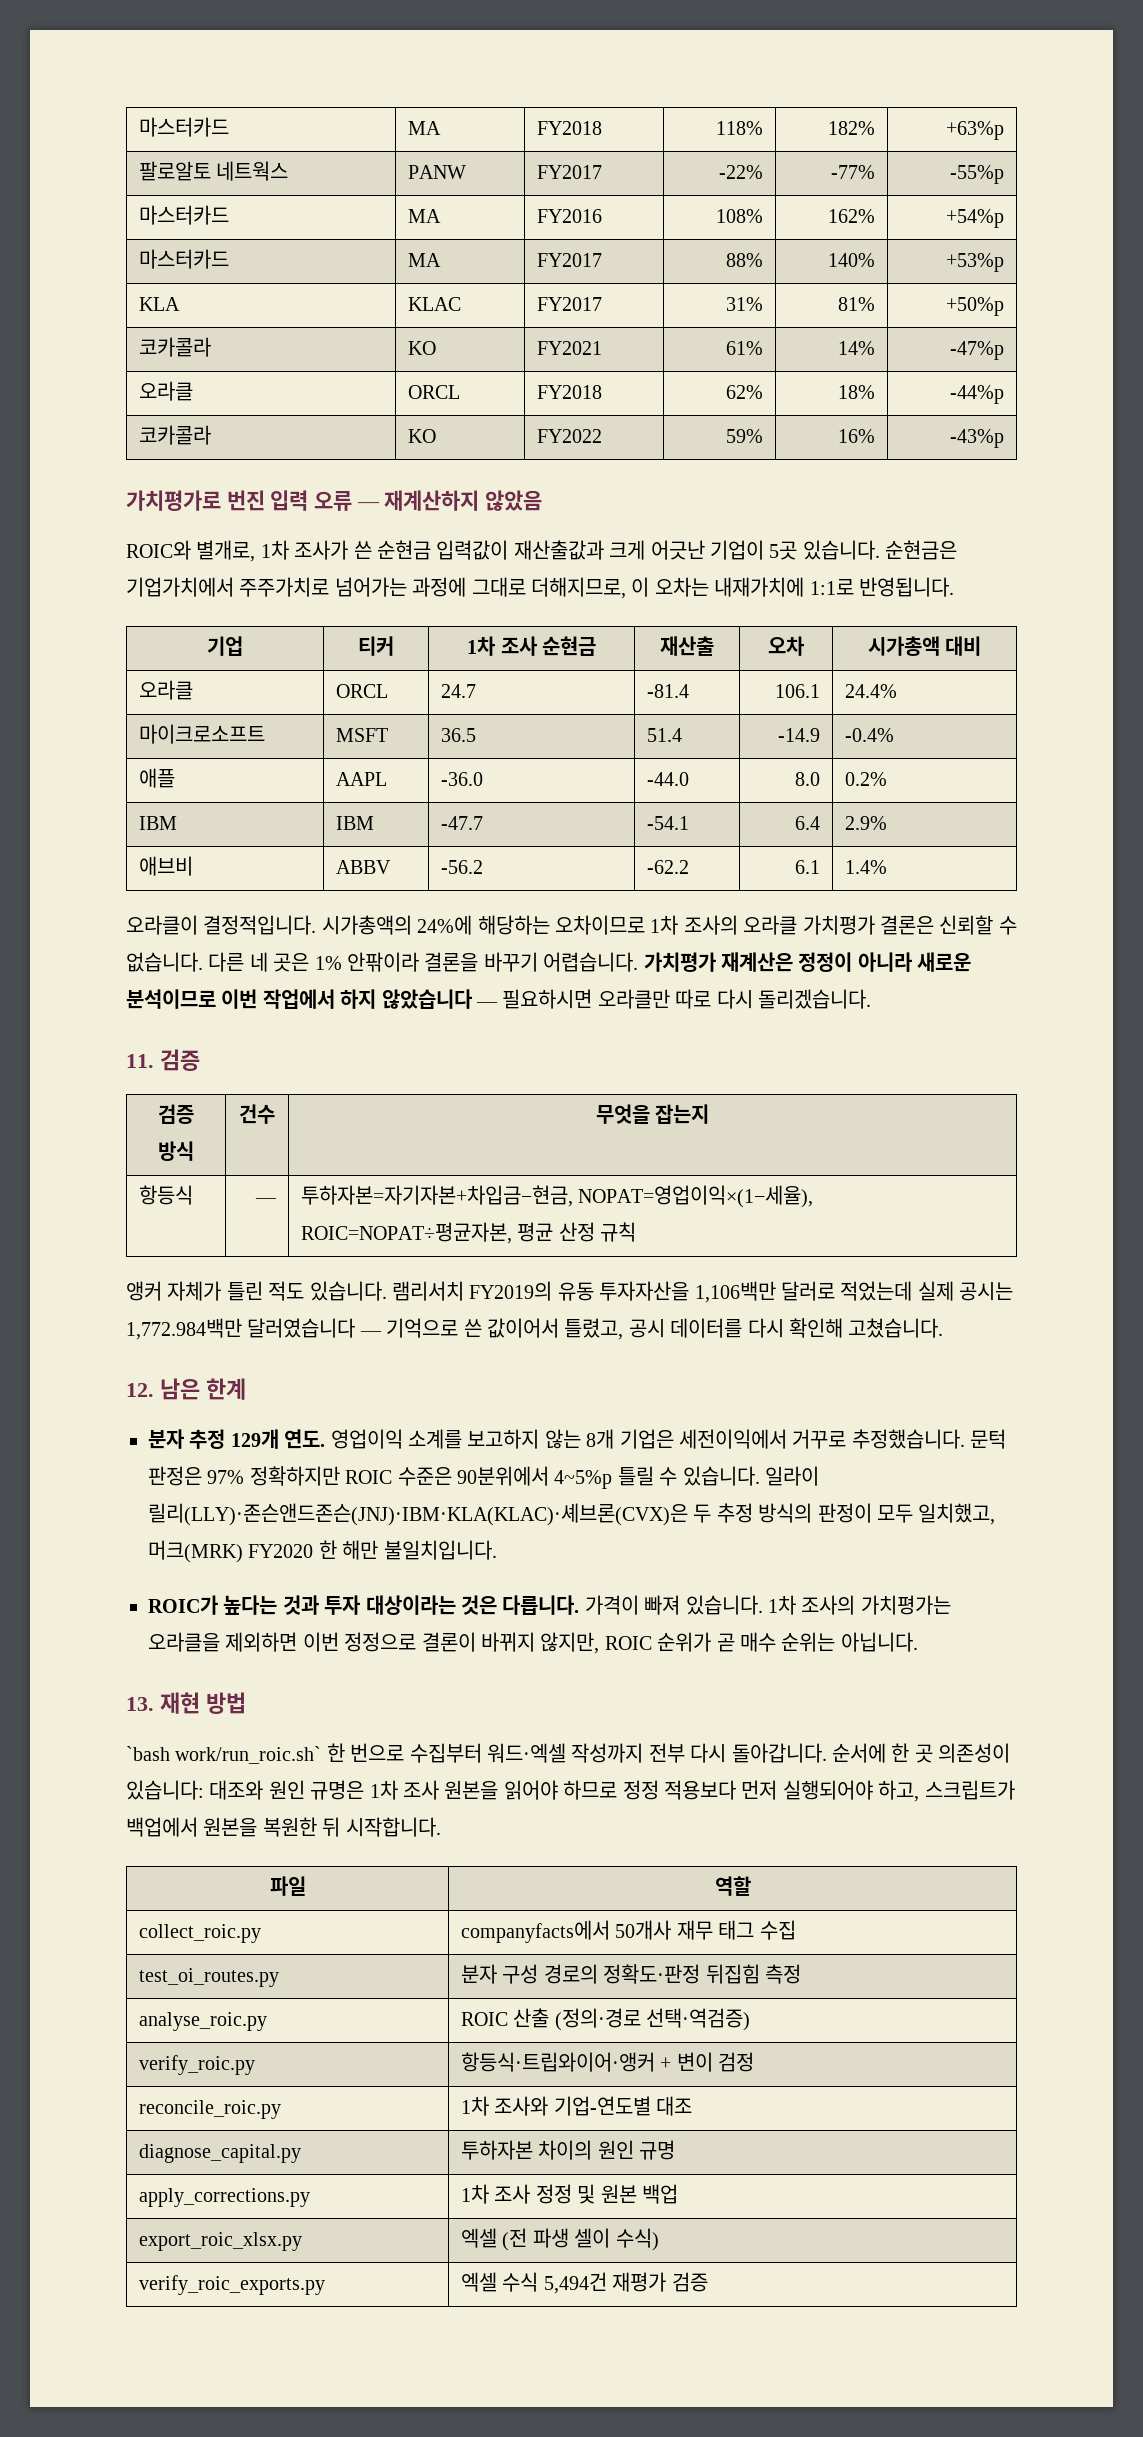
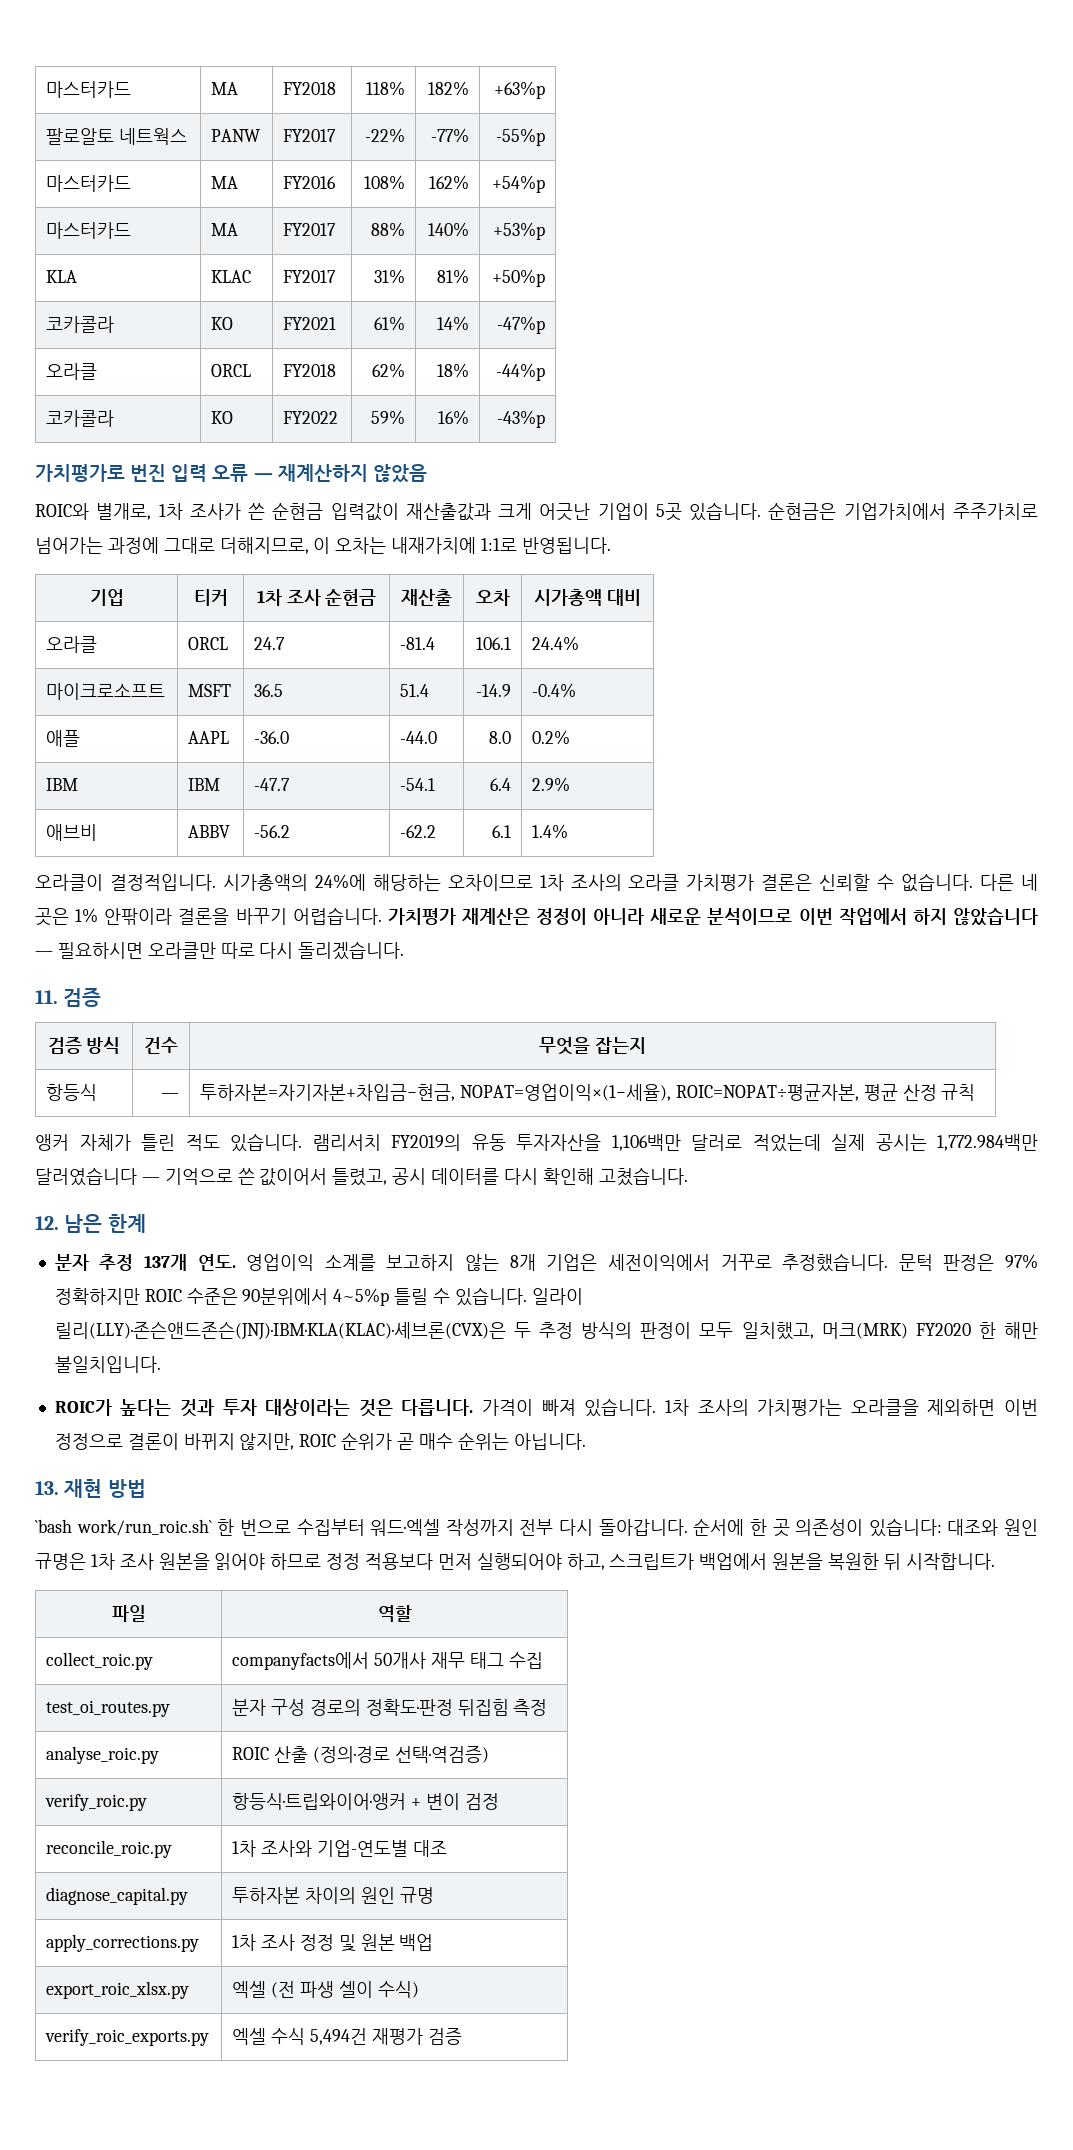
- 분자 추정 129개 연도.
+ 분자 추정 137개 연도.

